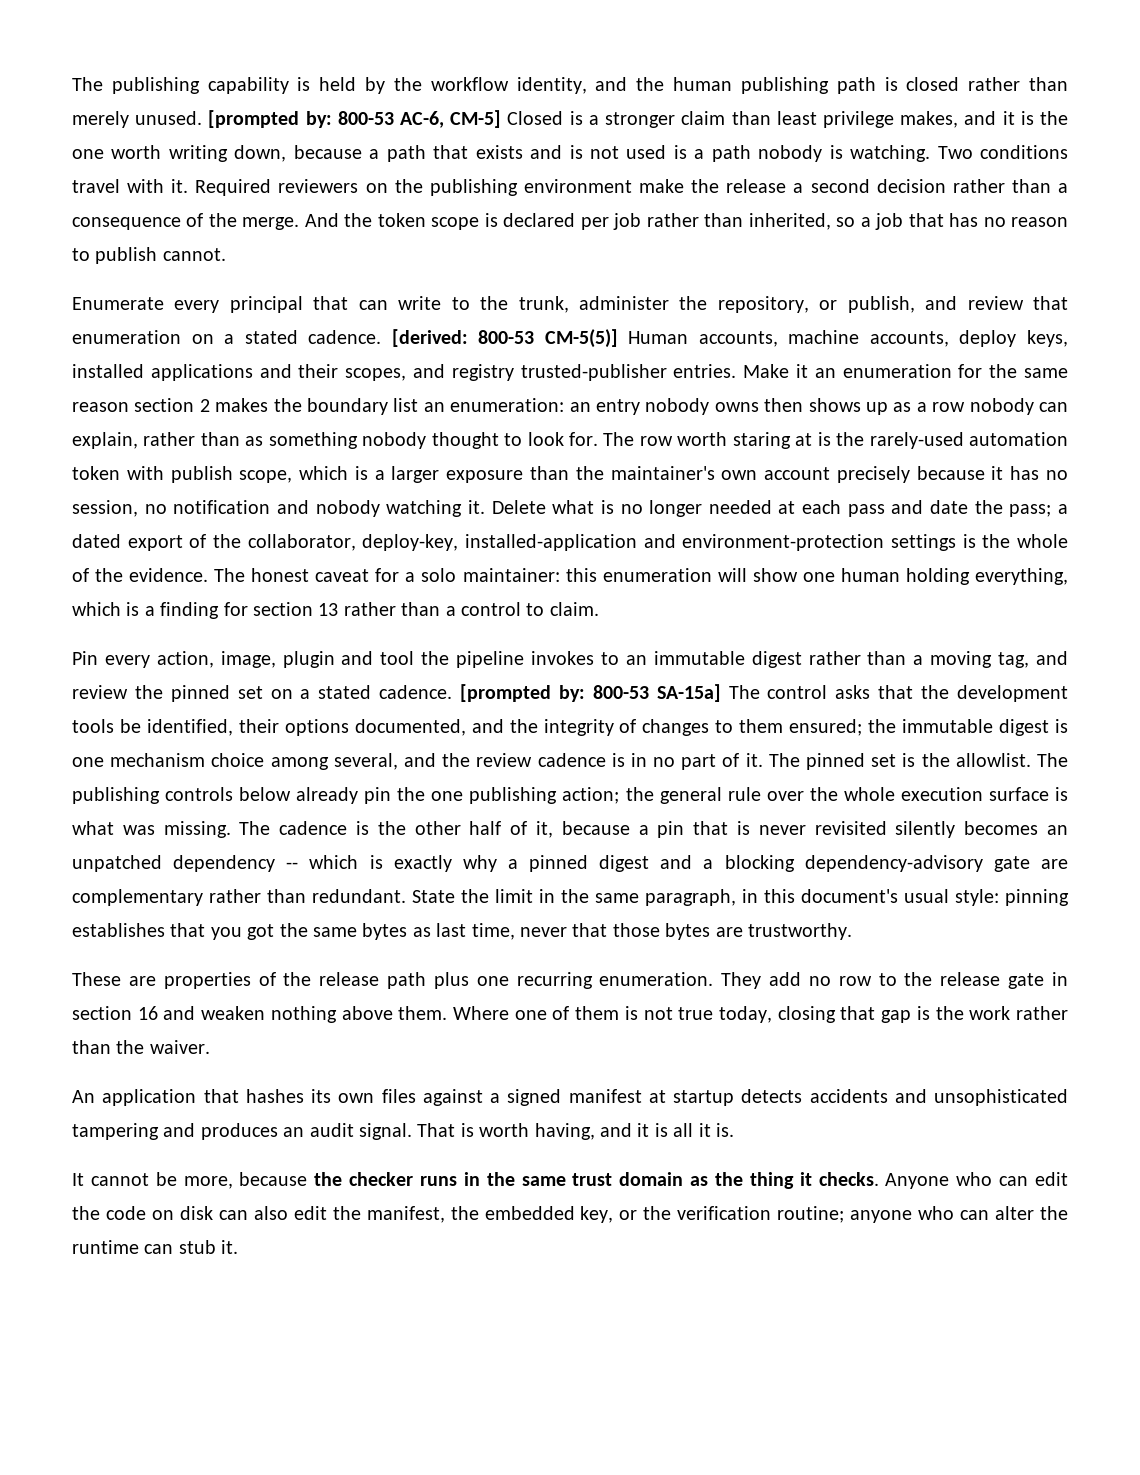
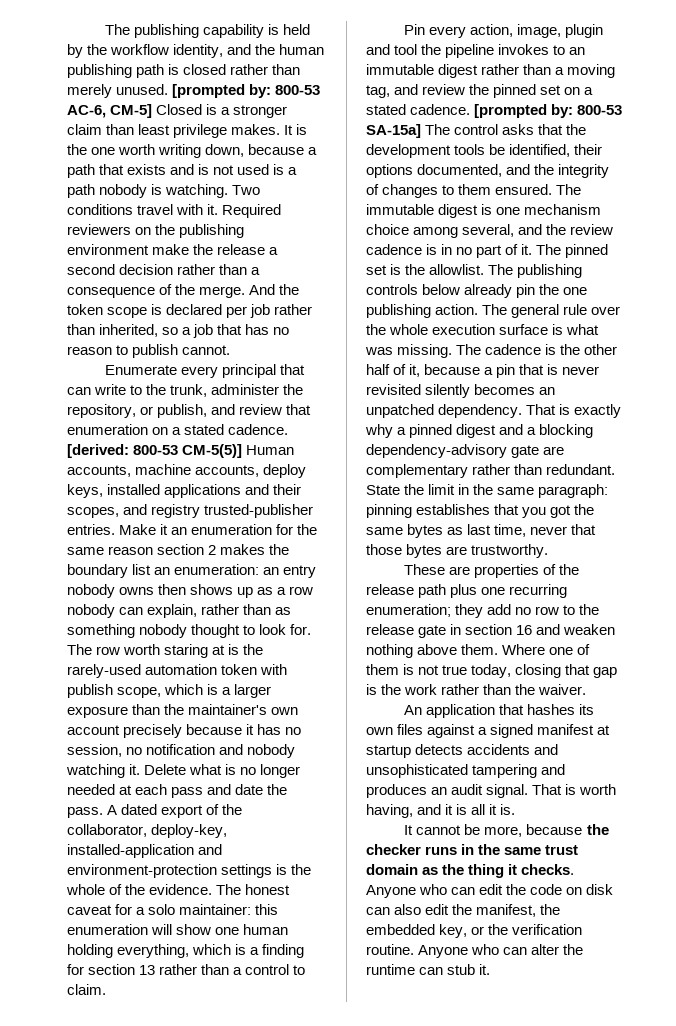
- [prompted by: 800-53 AC-6, CM-5] Closed is a stronger claim than least privilege makes, and it is the one worth writing down, because a path that exists and is not used is a path nobody is watching.
+ [prompted by: 800-53 AC-6, CM-5] Closed is a stronger claim than least privilege makes. It is the one worth writing down, because a path that exists and is not used is a path nobody is watching.
- Delete what is no longer needed at each pass and date the pass; a dated export of the collaborator, deploy-key, installed-application and environment-protection settings is the whole of the evidence.
+ Delete what is no longer needed at each pass and date the pass. A dated export of the collaborator, deploy-key, installed-application and environment-protection settings is the whole of the evidence.
- [prompted by: 800-53 SA-15a] The control asks that the development tools be identified, their options documented, and the integrity of changes to them ensured; the immutable digest is one mechanism choice among several, and the review cadence is in no part of it.
+ [prompted by: 800-53 SA-15a] The control asks that the development tools be identified, their options documented, and the integrity of changes to them ensured. The immutable digest is one mechanism choice among several, and the review cadence is in no part of it.
- The publishing controls below already pin the one publishing action; the general rule over the whole execution surface is what was missing.
+ The publishing controls below already pin the one publishing action. The general rule over the whole execution surface is what was missing.
- The cadence is the other half of it, because a pin that is never revisited silently becomes an unpatched dependency -- which is exactly why a pinned digest and a blocking dependency-advisory gate are complementary rather than redundant.
+ The cadence is the other half of it, because a pin that is never revisited silently becomes an unpatched dependency. That is exactly why a pinned digest and a blocking dependency-advisory gate are complementary rather than redundant.
- State the limit in the same paragraph, in this document's usual style: pinning establishes that you got the same bytes as last time, never that those bytes are trustworthy.
+ State the limit in the same paragraph: pinning establishes that you got the same bytes as last time, never that those bytes are trustworthy.
- These are properties of the release path plus one recurring enumeration. They add no row to the release gate in section 16 and weaken nothing above them.
+ These are properties of the release path plus one recurring enumeration; they add no row to the release gate in section 16 and weaken nothing above them.
- Anyone who can edit the code on disk can also edit the manifest, the embedded key, or the verification routine; anyone who can alter the runtime can stub it.
+ Anyone who can edit the code on disk can also edit the manifest, the embedded key, or the verification routine. Anyone who can alter the runtime can stub it.

